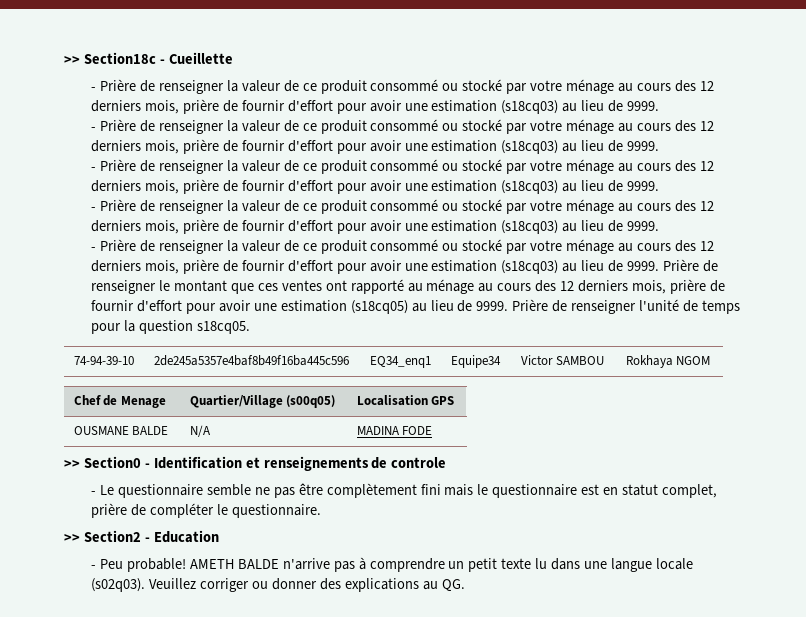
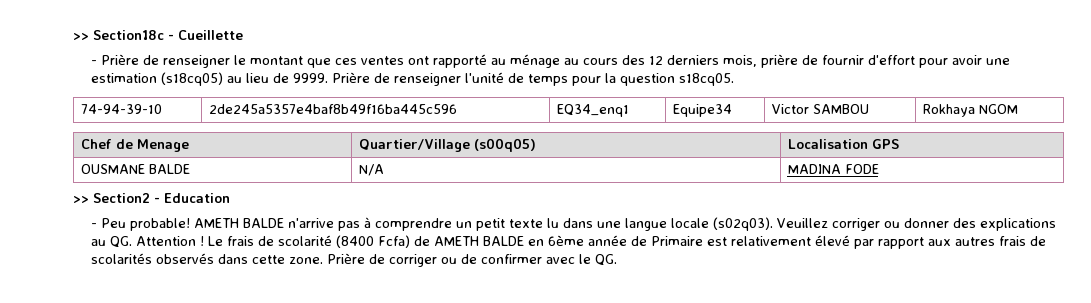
  >> Section18c - Cueillette
- - Prière de renseigner la valeur de ce produit consommé ou stocké par votre ménage au cours des 12 derniers mois, prière de fournir d'effort pour avoir une estimation (s18cq03) au lieu de 9999.
- - Prière de renseigner la valeur de ce produit consommé ou stocké par votre ménage au cours des 12 derniers mois, prière de fournir d'effort pour avoir une estimation (s18cq03) au lieu de 9999.
- - Prière de renseigner la valeur de ce produit consommé ou stocké par votre ménage au cours des 12 derniers mois, prière de fournir d'effort pour avoir une estimation (s18cq03) au lieu de 9999.
- - Prière de renseigner la valeur de ce produit consommé ou stocké par votre ménage au cours des 12 derniers mois, prière de fournir d'effort pour avoir une estimation (s18cq03) au lieu de 9999.
- - Prière de renseigner la valeur de ce produit consommé ou stocké par votre ménage au cours des 12 derniers mois, prière de fournir d'effort pour avoir une estimation (s18cq03) au lieu de 9999. Prière de renseigner le montant que ces ventes ont rapporté au ménage au cours des 12 derniers mois, prière de fournir d'effort pour avoir une estimation (s18cq05) au lieu de 9999.
+ - Prière de renseigner le montant que ces ventes ont rapporté au ménage au cours des 12 derniers mois, prière de fournir d'effort pour avoir une estimation (s18cq05) au lieu de 9999.
- >> Section0 - Identification et renseignements de controle
- - Le questionnaire semble ne pas être complètement fini mais le questionnaire est en statut complet, prière de compléter le questionnaire.
- Veuillez corriger ou donner des explications au QG.
+ Veuillez corriger ou donner des explications au QG. Attention ! Le frais de scolarité (8400 Fcfa) de AMETH BALDE en 6ème année de Primaire est relativement élevé par rapport aux autres frais de scolarités observés dans cette zone. Prière de corriger ou de confirmer avec le QG.

